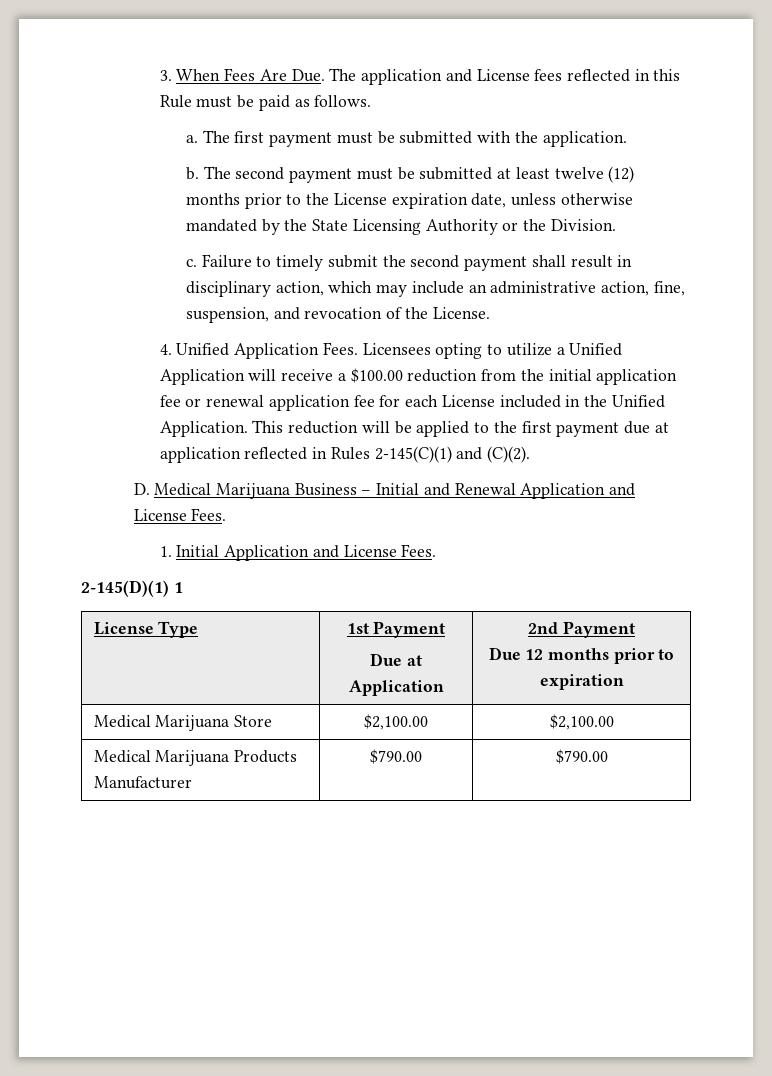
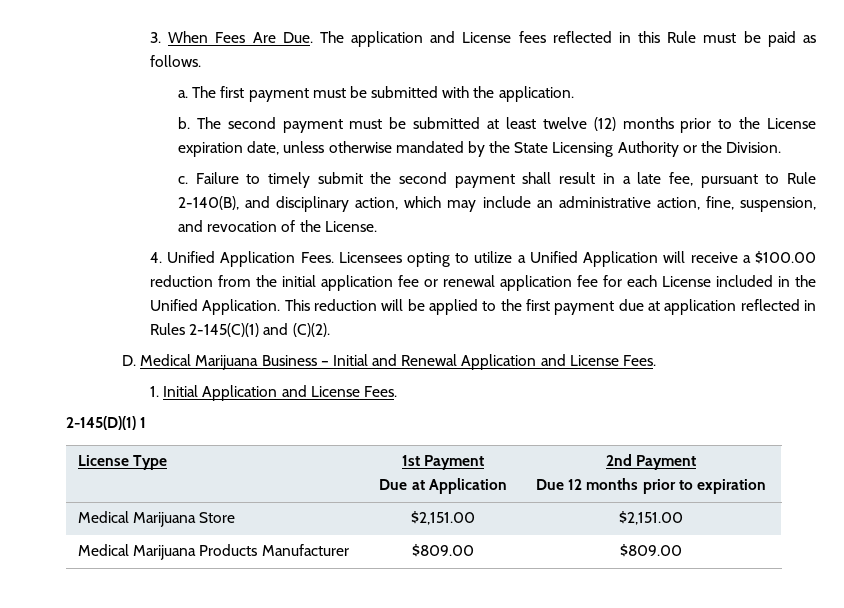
- Failure to timely submit the second payment shall result in disciplinary action, which may include an administrative action, fine, suspension, and revocation of the License.
+ Failure to timely submit the second payment shall result in a late fee, pursuant to Rule 2-140(B), and disciplinary action, which may include an administrative action, fine, suspension, and revocation of the License.
- Medical Marijuana Store | $2,100.00 | $2,100.00
+ Medical Marijuana Store | $2,151.00 | $2,151.00
- Medical Marijuana Products Manufacturer | $790.00 | $790.00
+ Medical Marijuana Products Manufacturer | $809.00 | $809.00

